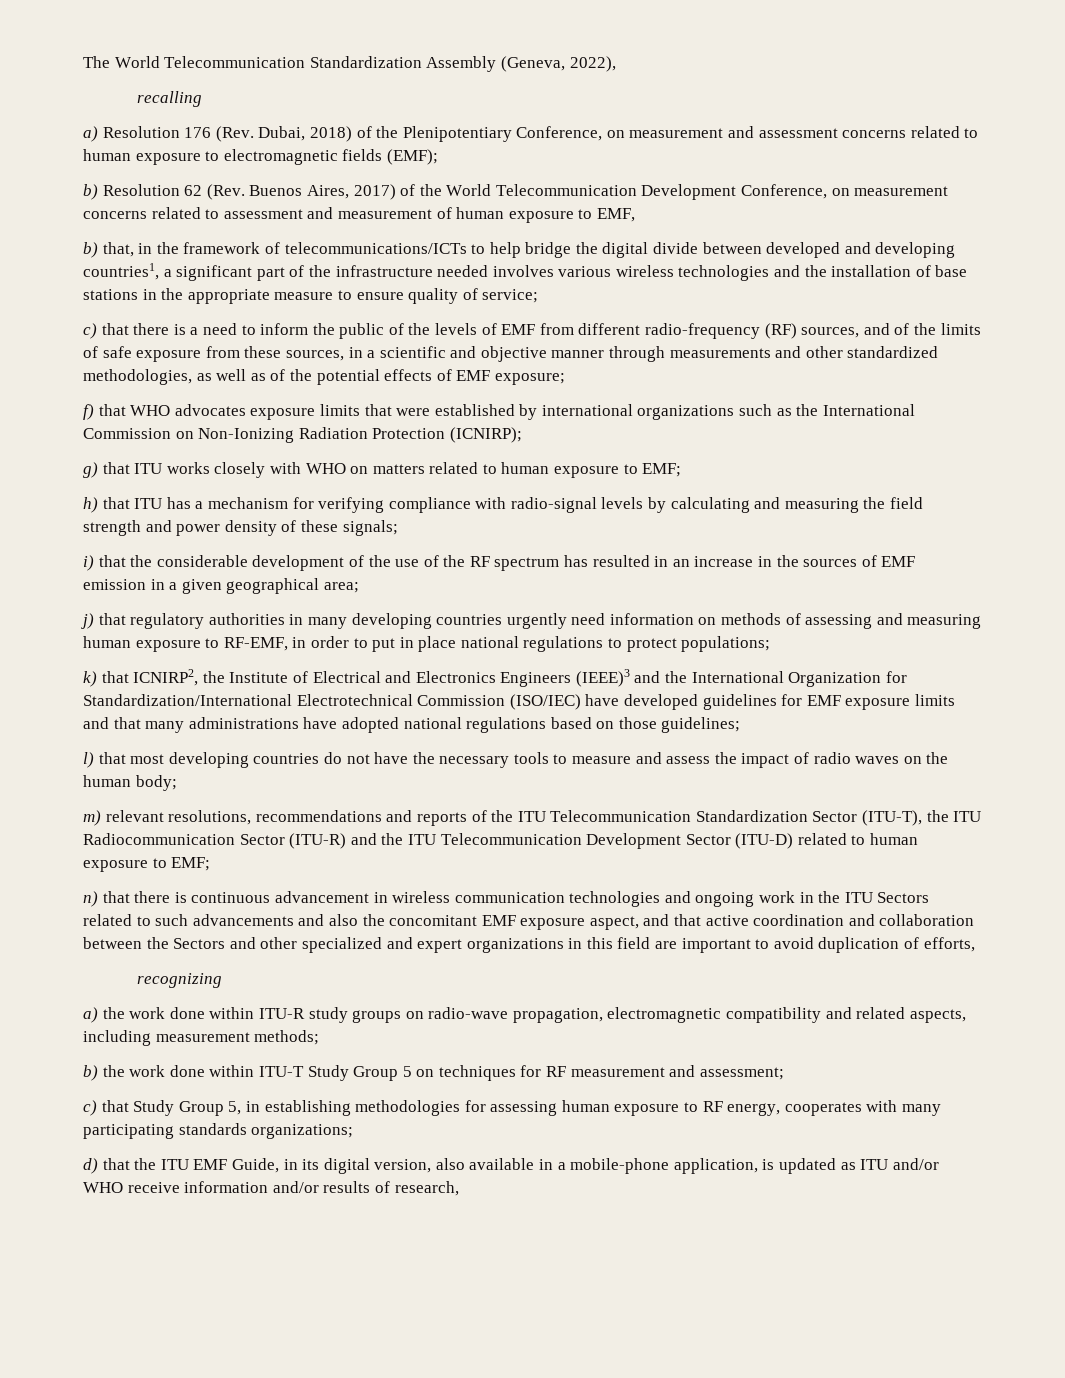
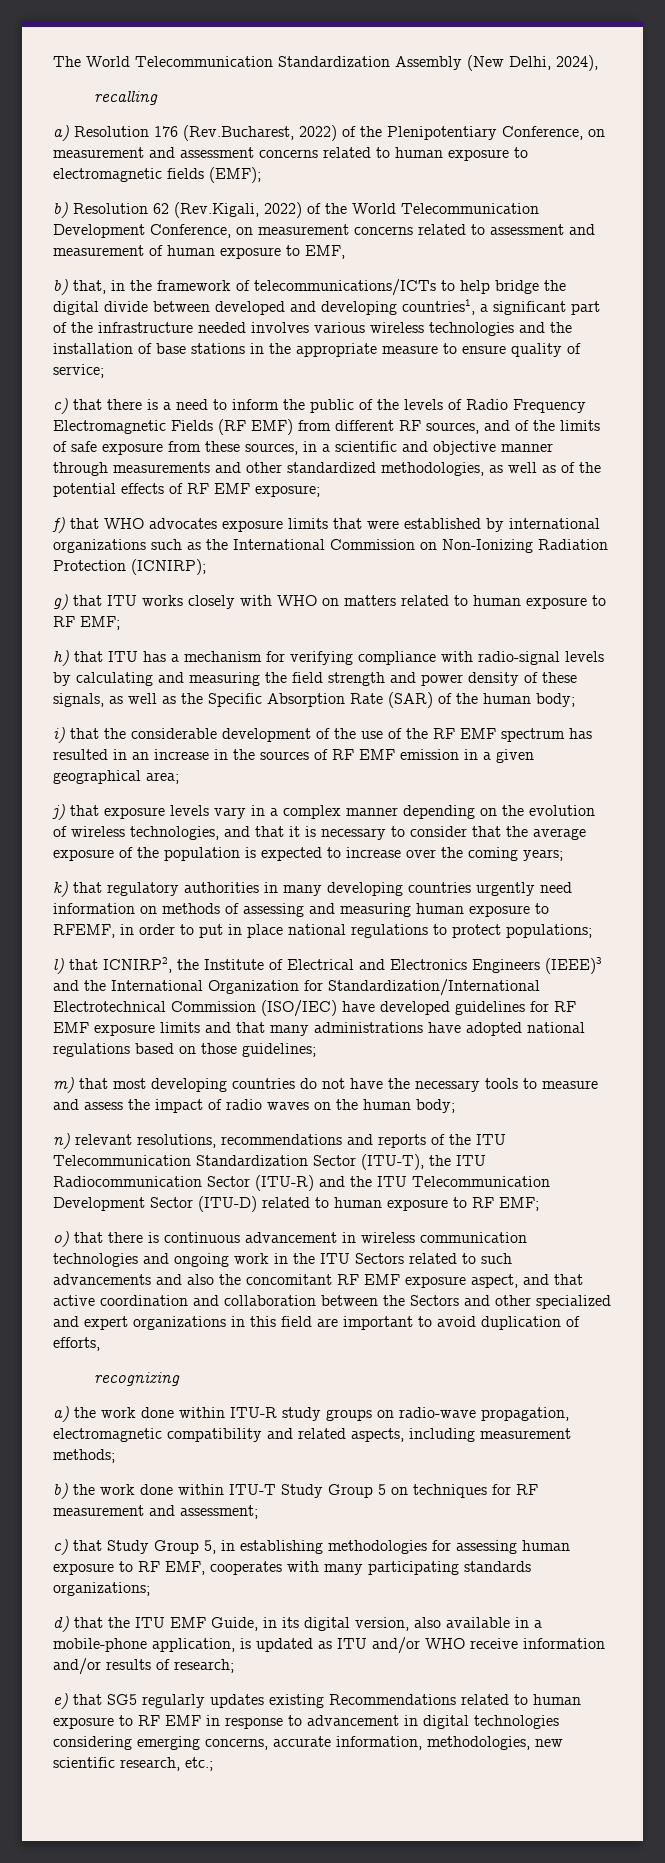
- The World Telecommunication Standardization Assembly (Geneva, 2022),
+ The World Telecommunication Standardization Assembly (New Delhi, 2024),
- a) Resolution 176 (Rev. Dubai, 2018) of the Plenipotentiary Conference, on measurement and assessment concerns related to human exposure to electromagnetic fields (EMF);
+ a) Resolution 176 (Rev.Bucharest, 2022) of the Plenipotentiary Conference, on measurement and assessment concerns related to human exposure to electromagnetic fields (EMF);
- b) Resolution 62 (Rev. Buenos Aires, 2017) of the World Telecommunication Development Conference, on measurement concerns related to assessment and measurement of human exposure to EMF,
+ b) Resolution 62 (Rev.Kigali, 2022) of the World Telecommunication Development Conference, on measurement concerns related to assessment and measurement of human exposure to EMF,
- c) that there is a need to inform the public of the levels of EMF from different radio-frequency (RF) sources, and of the limits of safe exposure from these sources, in a scientific and objective manner through measurements and other standardized methodologies, as well as of the potential effects of EMF exposure;
+ c) that there is a need to inform the public of the levels of Radio Frequency Electromagnetic Fields (RF EMF) from different RF sources, and of the limits of safe exposure from these sources, in a scientific and objective manner through measurements and other standardized methodologies, as well as of the potential effects of RF EMF exposure;
- g) that ITU works closely with WHO on matters related to human exposure to EMF;
+ g) that ITU works closely with WHO on matters related to human exposure to RF EMF;
- h) that ITU has a mechanism for verifying compliance with radio-signal levels by calculating and measuring the field strength and power density of these signals;
+ h) that ITU has a mechanism for verifying compliance with radio-signal levels by calculating and measuring the field strength and power density of these signals, as well as the Specific Absorption Rate (SAR) of the human body;
- i) that the considerable development of the use of the RF spectrum has resulted in an increase in the sources of EMF emission in a given geographical area;
+ i) that the considerable development of the use of the RF EMF spectrum has resulted in an increase in the sources of RF EMF emission in a given geographical area;
- j) that regulatory authorities in many developing countries urgently need information on methods of assessing and measuring human exposure to RF-EMF, in order to put in place national regulations to protect populations;
+ j) that exposure levels vary in a complex manner depending on the evolution of wireless technologies, and that it is necessary to consider that the average exposure of the population is expected to increase over the coming years;
+ k) that regulatory authorities in many developing countries urgently need information on methods of assessing and measuring human exposure to RFEMF, in order to put in place national regulations to protect populations;
- k) that ICNIRP2, the Institute of Electrical and Electronics Engineers (IEEE)3 and the International Organization for Standardization/International Electrotechnical Commission (ISO/IEC) have developed guidelines for EMF exposure limits and that many administrations have adopted national regulations based on those guidelines;
+ l) that ICNIRP2, the Institute of Electrical and Electronics Engineers (IEEE)3 and the International Organization for Standardization/International Electrotechnical Commission (ISO/IEC) have developed guidelines for RF EMF exposure limits and that many administrations have adopted national regulations based on those guidelines;
- l) that most developing countries do not have the necessary tools to measure and assess the impact of radio waves on the human body;
+ m) that most developing countries do not have the necessary tools to measure and assess the impact of radio waves on the human body;
- m) relevant resolutions, recommendations and reports of the ITU Telecommunication Standardization Sector (ITU-T), the ITU Radiocommunication Sector (ITU-R) and the ITU Telecommunication Development Sector (ITU-D) related to human exposure to EMF;
- n) that there is continuous advancement in wireless communication technologies and ongoing work in the ITU Sectors related to such advancements and also the concomitant EMF exposure aspect, and that active coordination and collaboration between the Sectors and other specialized and expert organizations in this field are important to avoid duplication of efforts,
+ n) relevant resolutions, recommendations and reports of the ITU Telecommunication Standardization Sector (ITU-T), the ITU Radiocommunication Sector (ITU-R) and the ITU Telecommunication Development Sector (ITU-D) related to human exposure to RF EMF;
+ o) that there is continuous advancement in wireless communication technologies and ongoing work in the ITU Sectors related to such advancements and also the concomitant RF EMF exposure aspect, and that active coordination and collaboration between the Sectors and other specialized and expert organizations in this field are important to avoid duplication of efforts,
- c) that Study Group 5, in establishing methodologies for assessing human exposure to RF energy, cooperates with many participating standards organizations;
+ c) that Study Group 5, in establishing methodologies for assessing human exposure to RF EMF, cooperates with many participating standards organizations;
- d) that the ITU EMF Guide, in its digital version, also available in a mobile-phone application, is updated as ITU and/or WHO receive information and/or results of research,
+ d) that the ITU EMF Guide, in its digital version, also available in a mobile-phone application, is updated as ITU and/or WHO receive information and/or results of research;
+ e) that SG5 regularly updates existing Recommendations related to human exposure to RF EMF in response to advancement in digital technologies considering emerging concerns, accurate information, methodologies, new scientific research, etc.;

